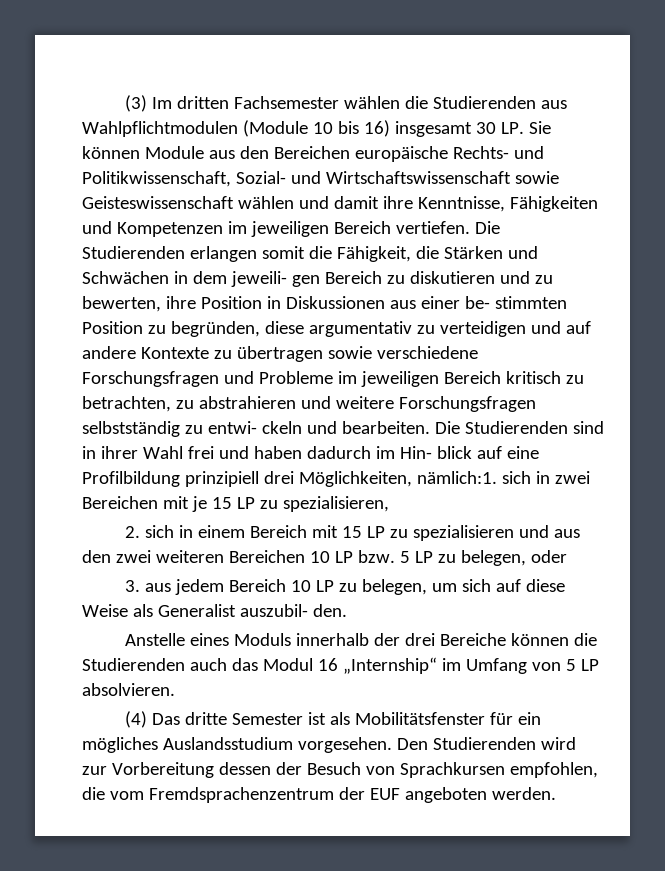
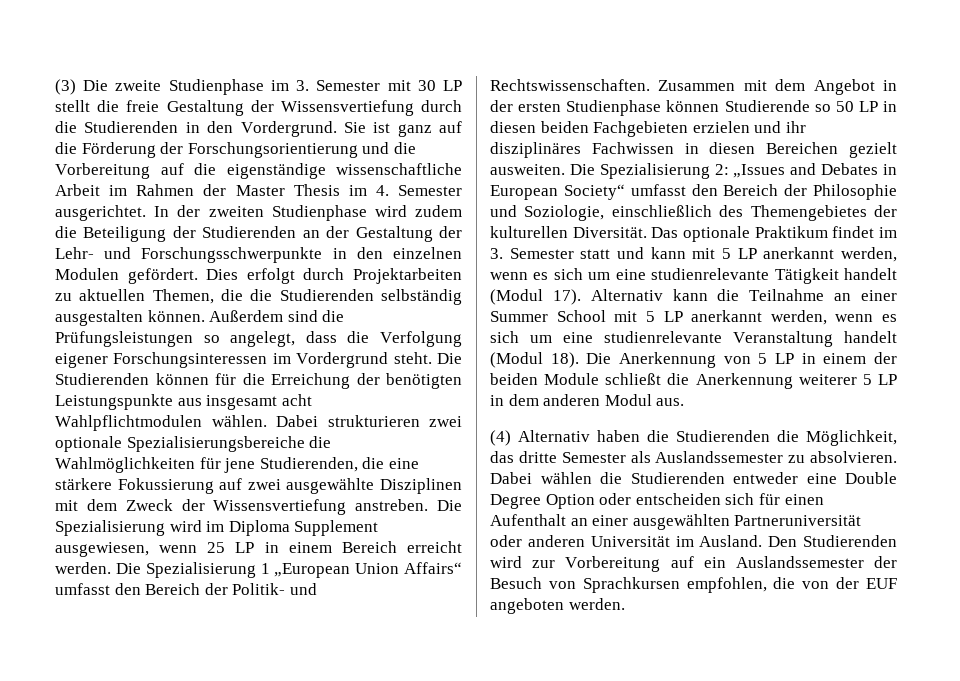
- (3) Im dritten Fachsemester wählen die Studierenden aus Wahlpflichtmodulen (Module 10 bis 16) insgesamt 30 LP. Sie können Module aus den Bereichen europäische Rechts- und Politikwissenschaft, Sozial- und Wirtschaftswissenschaft sowie Geisteswissenschaft wählen und damit ihre Kenntnisse, Fähigkeiten und Kompetenzen im jeweiligen Bereich vertiefen. Die Studierenden erlangen somit die Fähigkeit, die Stärken und Schwächen in dem jeweili- gen Bereich zu diskutieren und zu bewerten, ihre Position in Diskussionen aus einer be- stimmten Position zu begründen, diese argumentativ zu verteidigen und auf andere Kontexte zu übertragen sowie verschiedene Forschungsfragen und Probleme im jeweiligen Bereich kritisch zu betrachten, zu abstrahieren und weitere Forschungsfragen selbstständig zu entwi- ckeln und bearbeiten. Die Studierenden sind in ihrer Wahl frei und haben dadurch im Hin- blick auf eine Profilbildung prinzipiell drei Möglichkeiten, nämlich:1. sich in zwei Bereichen mit je 15 LP zu spezialisieren,
- 2. sich in einem Bereich mit 15 LP zu spezialisieren und aus den zwei weiteren Bereichen 10 LP bzw. 5 LP zu belegen, oder
- 3. aus jedem Bereich 10 LP zu belegen, um sich auf diese Weise als Generalist auszubil- den.
- Anstelle eines Moduls innerhalb der drei Bereiche können die Studierenden auch das Modul 16 „Internship“ im Umfang von 5 LP absolvieren.
- (4) Das dritte Semester ist als Mobilitätsfenster für ein mögliches Auslandsstudium vorgesehen.
+ (3) Die zweite Studienphase im 3. Semester mit 30 LP stellt die freie Gestaltung der Wissensvertiefung durch die Studierenden in den Vordergrund. Sie ist ganz auf die Förderung der Forschungsorientierung und die Vorbereitung auf die eigenständige wissenschaftliche Arbeit im Rahmen der Master Thesis im 4. Semester ausgerichtet. In der zweiten Studienphase wird zudem die Beteiligung der Studierenden an der Gestaltung der Lehr- und Forschungsschwerpunkte in den einzelnen Modulen gefördert. Dies erfolgt durch Projektarbeiten zu aktuellen Themen, die die Studierenden selbständig ausgestalten können. Außerdem sind die Prüfungsleistungen so angelegt, dass die Verfolgung eigener Forschungsinteressen im Vordergrund steht. Die Studierenden können für die Erreichung der benötigten Leistungspunkte aus insgesamt acht Wahlpflichtmodulen wählen. Dabei strukturieren zwei optionale Spezialisierungsbereiche die Wahlmöglichkeiten für jene Studierenden, die eine stärkere Fokussierung auf zwei ausgewählte Disziplinen mit dem Zweck der Wissensvertiefung anstreben. Die Spezialisierung wird im Diploma Supplement ausgewiesen, wenn 25 LP in einem Bereich erreicht werden. Die Spezialisierung 1 „European Union Affairs“ umfasst den Bereich der Politik- und Rechtswissenschaften. Zusammen mit dem Angebot in der ersten Studienphase können Studierende so 50 LP in diesen beiden Fachgebieten erzielen und ihr disziplinäres Fachwissen in diesen Bereichen gezielt ausweiten. Die Spezialisierung 2: „Issues and Debates in European Society“ umfasst den Bereich der Philosophie und Soziologie, einschließlich des Themengebietes der kulturellen Diversität. Das optionale Praktikum findet im 3. Semester statt und kann mit 5 LP anerkannt werden, wenn es sich um eine studienrelevante Tätigkeit handelt (Modul 17). Alternativ kann die Teilnahme an einer Summer School mit 5 LP anerkannt werden, wenn es sich um eine studienrelevante Veranstaltung handelt (Modul 18). Die Anerkennung von 5 LP in einem der beiden Module schließt die Anerkennung weiterer 5 LP in dem anderen Modul aus.
+ (4) Alternativ haben die Studierenden die Möglichkeit, das dritte Semester als Auslandssemester zu absolvieren. Dabei wählen die Studierenden entweder eine Double Degree Option oder entscheiden sich für einen Aufenthalt an einer ausgewählten Partneruniversität oder anderen Universität im Ausland.
- Den Studierenden wird zur Vorbereitung dessen der Besuch von Sprachkursen empfohlen, die vom Fremdsprachenzentrum der EUF angeboten werden.
+ Den Studierenden wird zur Vorbereitung auf ein Auslandssemester der Besuch von Sprachkursen empfohlen, die von der EUF angeboten werden.

